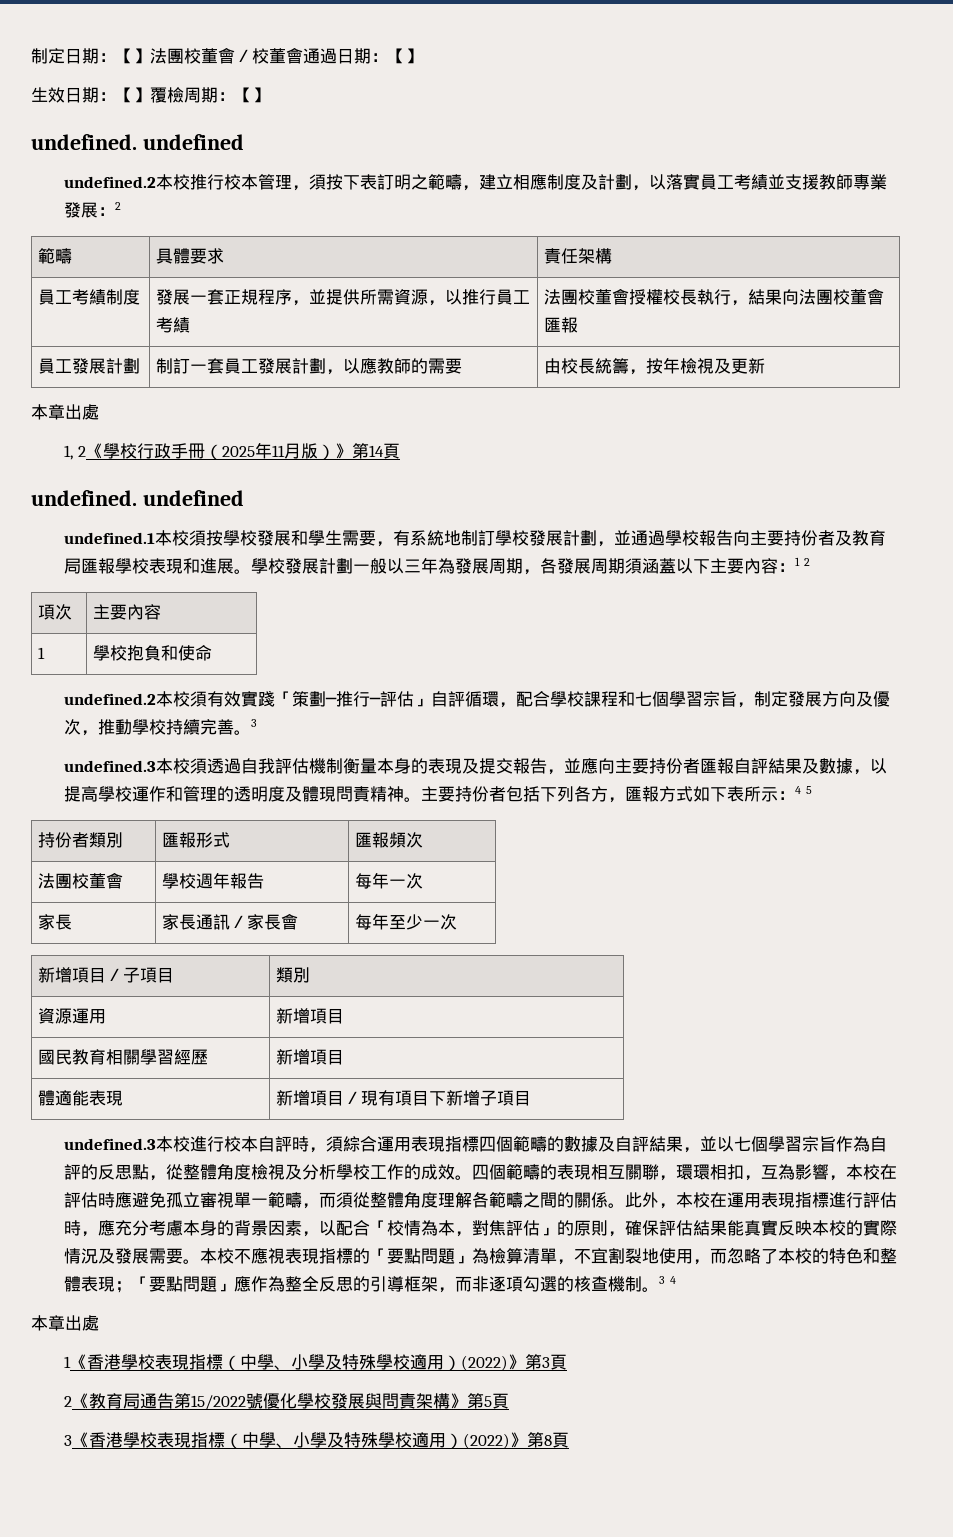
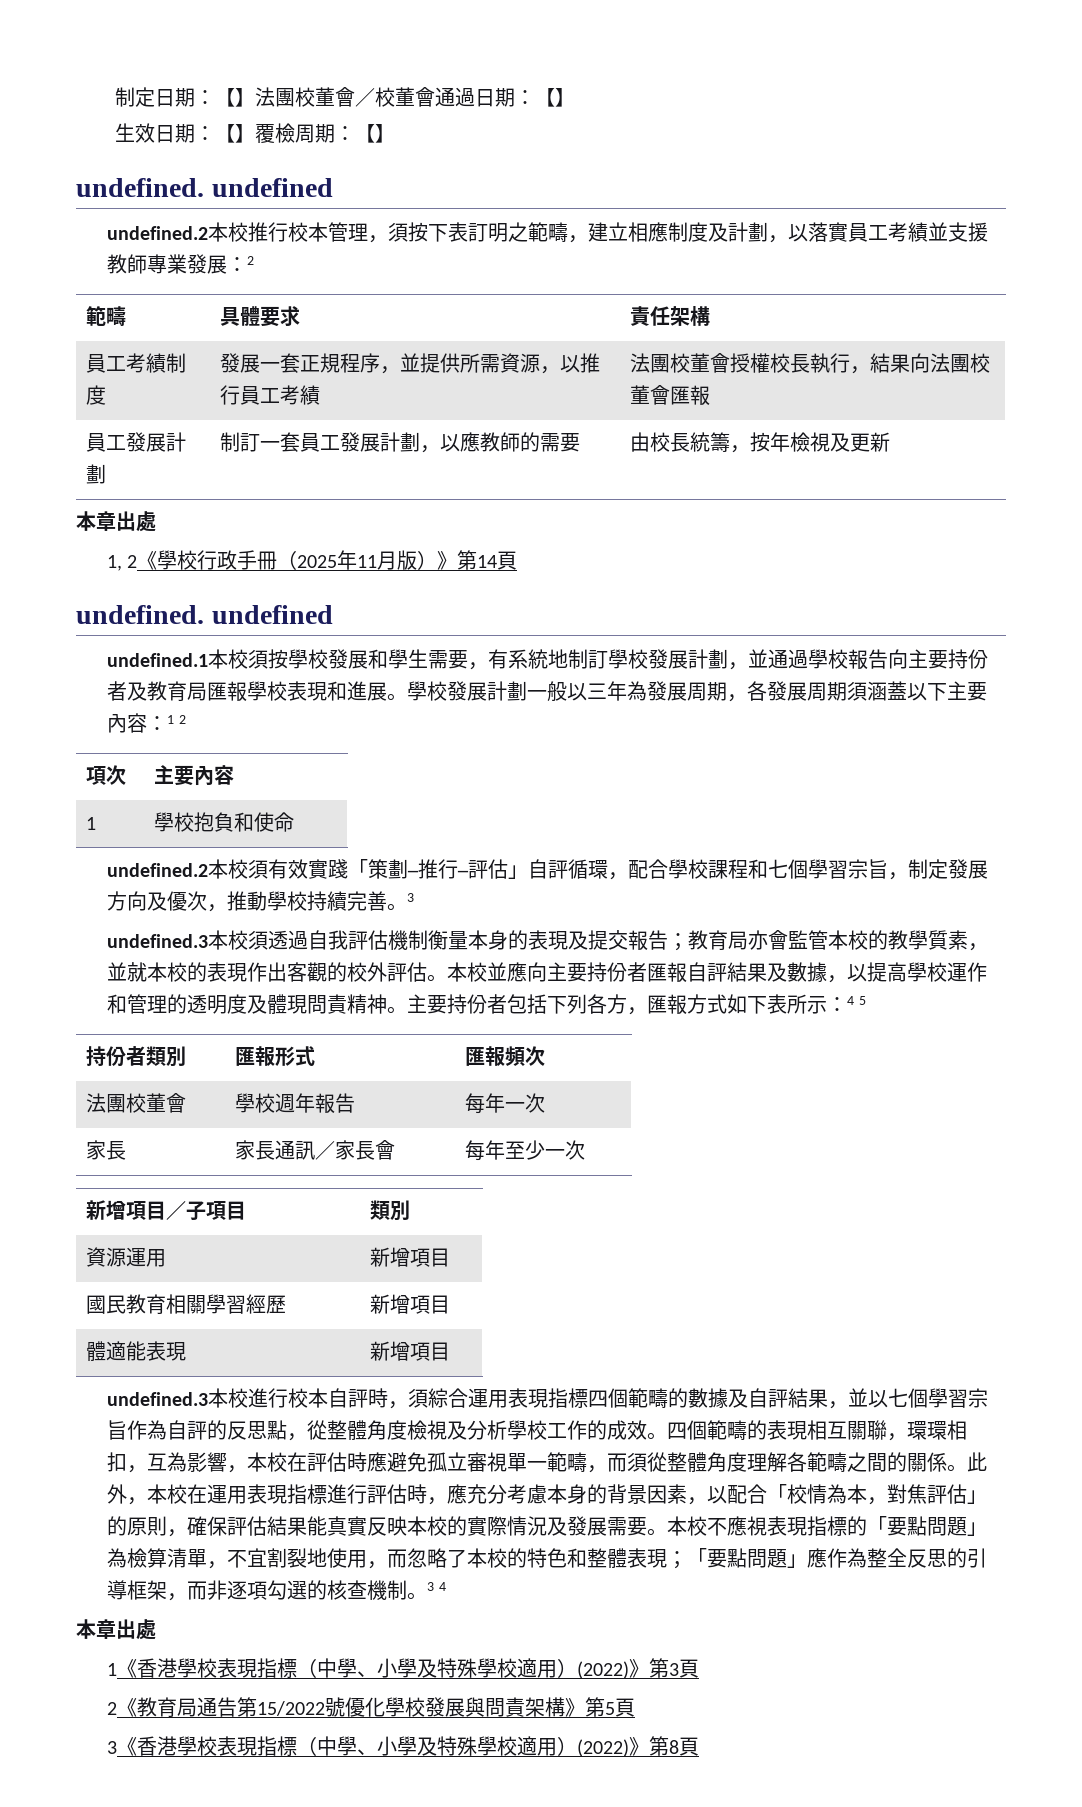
- undefined.3本校須透過自我評估機制衡量本身的表現及提交報告，並應向主要持份者匯報自評結果及數據，以提高學校運作和管理的透明度及體現問責精神。
+ undefined.3本校須透過自我評估機制衡量本身的表現及提交報告；教育局亦會監管本校的教學質素，並就本校的表現作出客觀的校外評估。本校並應向主要持份者匯報自評結果及數據，以提高學校運作和管理的透明度及體現問責精神。
- 體適能表現 | 新增項目／現有項目下新增子項目
+ 體適能表現 | 新增項目

